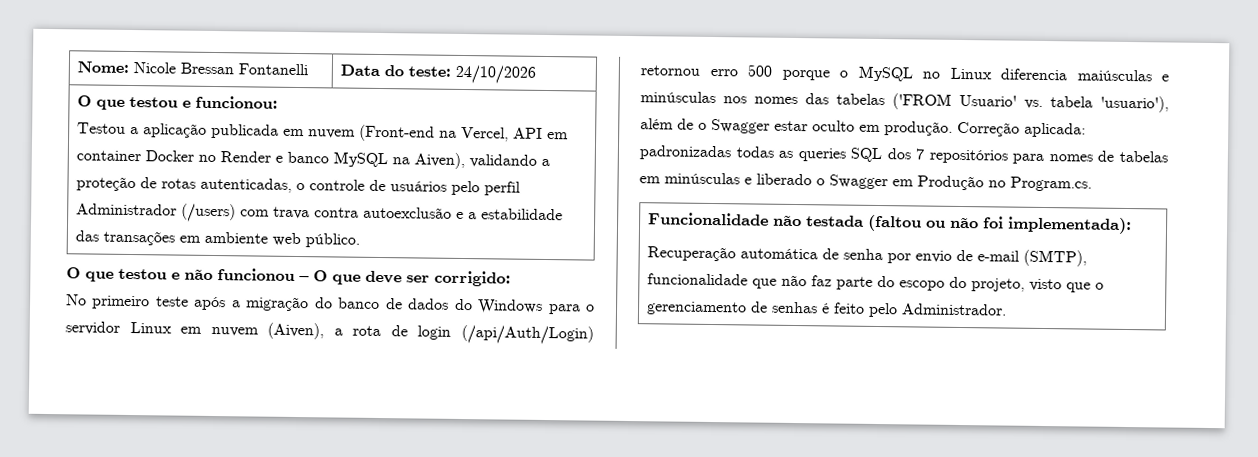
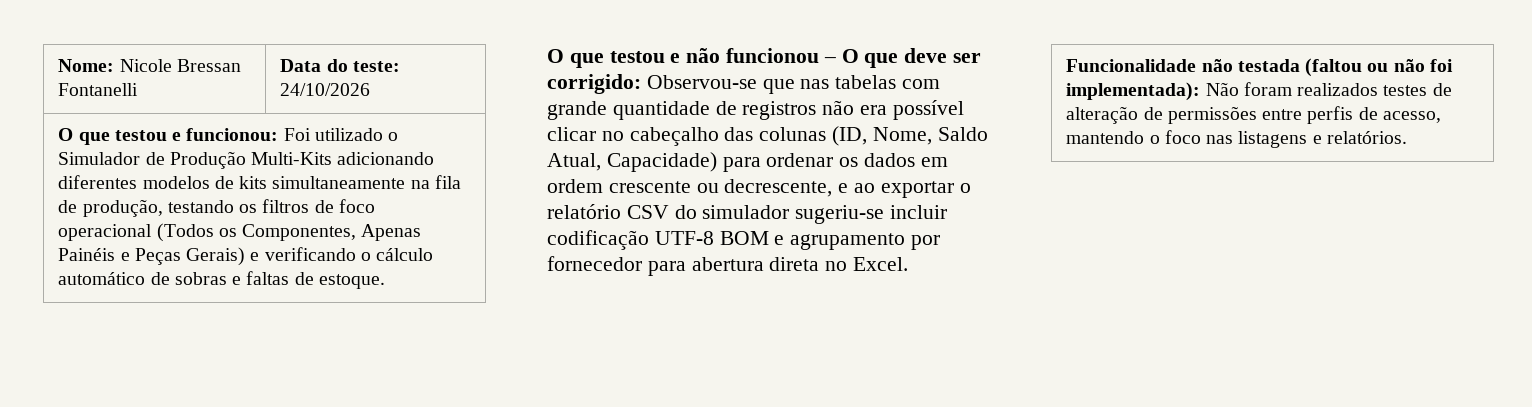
- O que testou e funcionou:
- Testou a aplicação publicada em nuvem (Front-end na Vercel, API em container Docker no Render e banco MySQL na Aiven), validando a proteção de rotas autenticadas, o controle de usuários pelo perfil Administrador (/users) com trava contra autoexclusão e a estabilidade das transações em ambiente web público.
+ O que testou e funcionou: Foi utilizado o Simulador de Produção Multi-Kits adicionando diferentes modelos de kits simultaneamente na fila de produção, testando os filtros de foco operacional (Todos os Componentes, Apenas Painéis e Peças Gerais) e verificando o cálculo automático de sobras e faltas de estoque.
- O que testou e não funcionou – O que deve ser corrigido:
- No primeiro teste após a migração do banco de dados do Windows para o servidor Linux em nuvem (Aiven), a rota de login (/api/Auth/Login) retornou erro 500 porque o MySQL no Linux diferencia maiúsculas e minúsculas nos nomes das tabelas ('FROM Usuario' vs. tabela 'usuario'), além de o Swagger estar oculto em produção. Correção aplicada: padronizadas todas as queries SQL dos 7 repositórios para nomes de tabelas em minúsculas e liberado o Swagger em Produção no Program.cs.
+ O que testou e não funcionou – O que deve ser corrigido: Observou-se que nas tabelas com grande quantidade de registros não era possível clicar no cabeçalho das colunas (ID, Nome, Saldo Atual, Capacidade) para ordenar os dados em ordem crescente ou decrescente, e ao exportar o relatório CSV do simulador sugeriu-se incluir codificação UTF-8 BOM e agrupamento por fornecedor para abertura direta no Excel.
- Funcionalidade não testada (faltou ou não foi implementada):
- Recuperação automática de senha por envio de e-mail (SMTP), funcionalidade que não faz parte do escopo do projeto, visto que o gerenciamento de senhas é feito pelo Administrador.
+ Funcionalidade não testada (faltou ou não foi implementada): Não foram realizados testes de alteração de permissões entre perfis de acesso, mantendo o foco nas listagens e relatórios.

